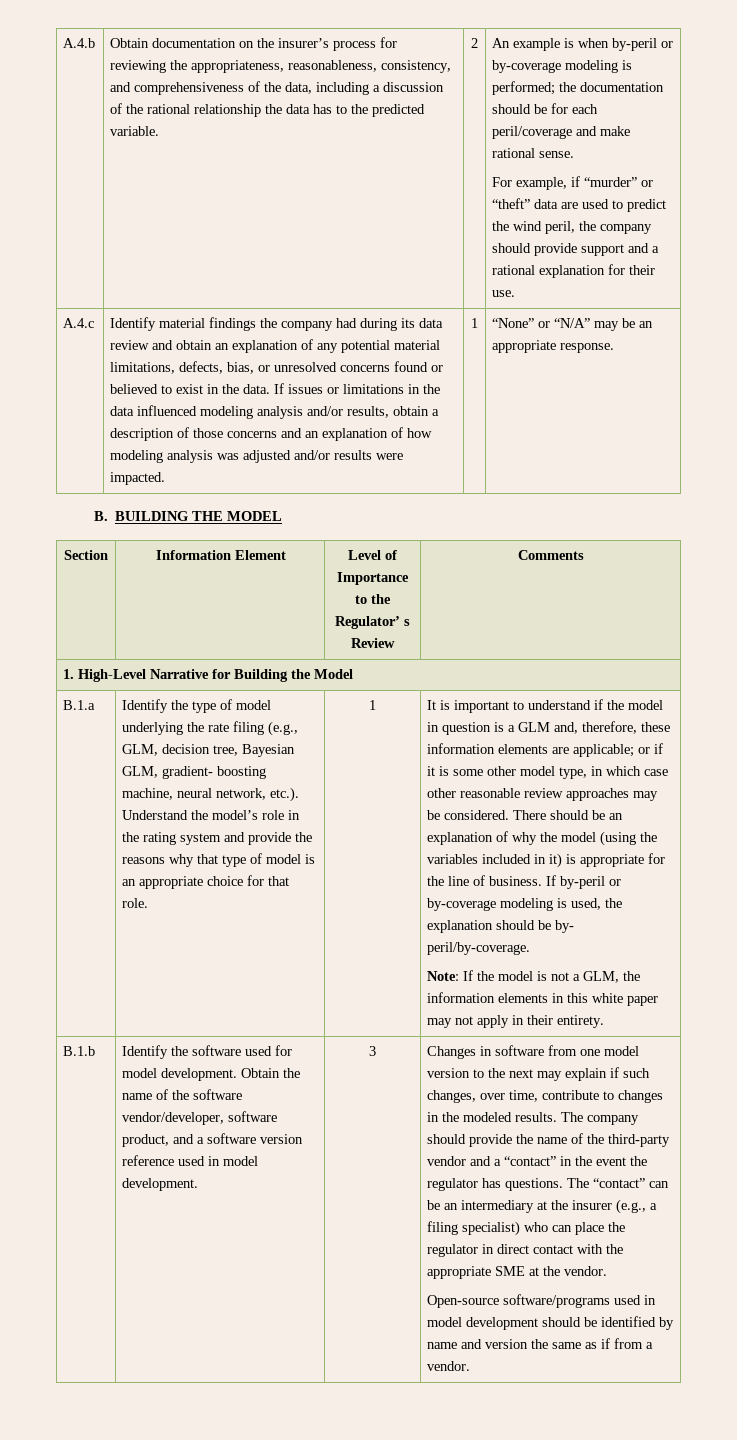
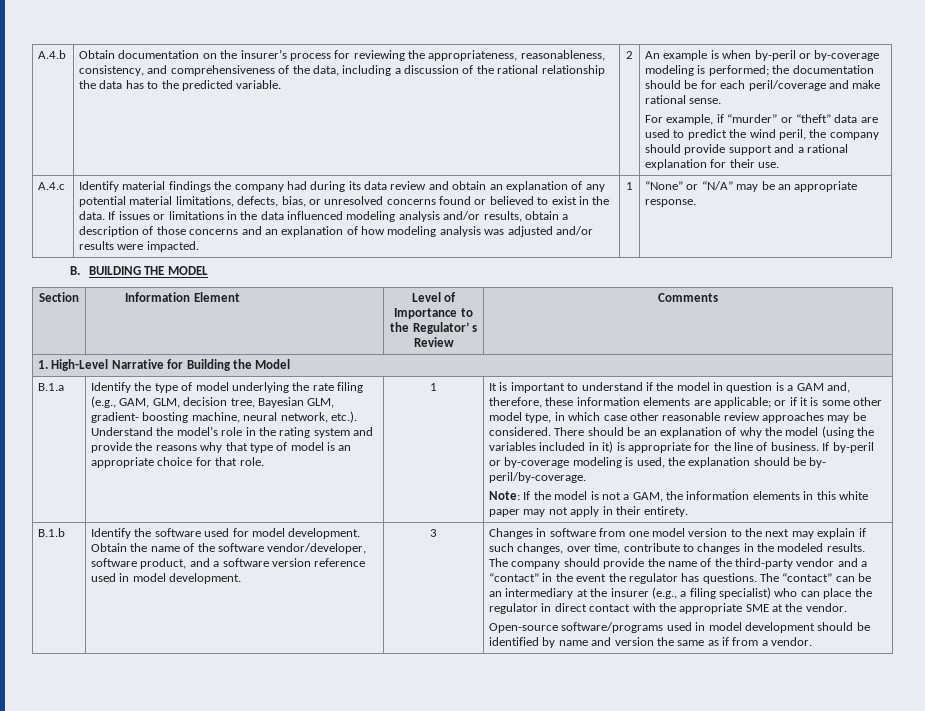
- Identify the type of model underlying the rate filing (e.g., GLM, decision tree, Bayesian GLM, gradient- boosting machine, neural network, etc.). Understand the model’s role in the rating system and provide the reasons why that type of model is an appropriate choice for that role.
+ Identify the type of model underlying the rate filing (e.g., GAM, GLM, decision tree, Bayesian GLM, gradient- boosting machine, neural network, etc.). Understand the model’s role in the rating system and provide the reasons why that type of model is an appropriate choice for that role.
- It is important to understand if the model in question is a GLM and, therefore, these information elements are applicable; or if it is some other model type, in which case other reasonable review approaches may be considered.
+ It is important to understand if the model in question is a GAM and, therefore, these information elements are applicable; or if it is some other model type, in which case other reasonable review approaches may be considered.
- Note: If the model is not a GLM, the information elements in this white paper may not apply in their entirety.
+ Note: If the model is not a GAM, the information elements in this white paper may not apply in their entirety.

